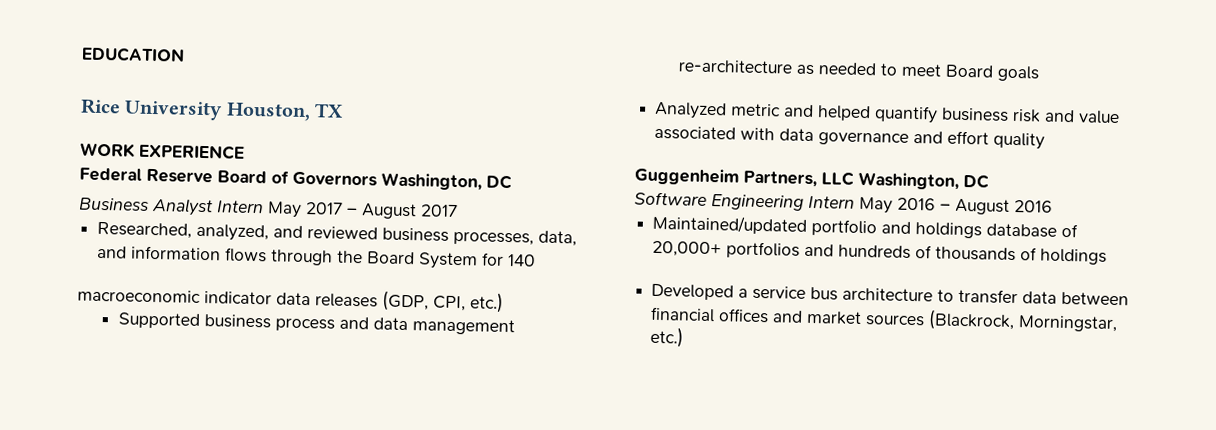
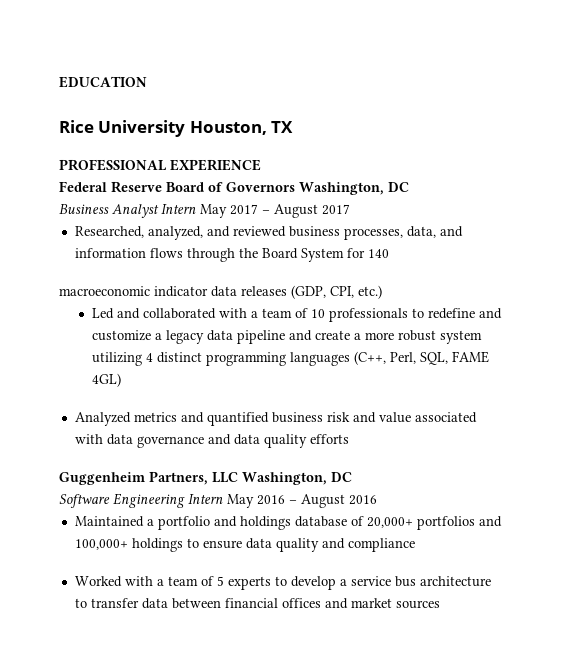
- WORK EXPERIENCE
+ PROFESSIONAL EXPERIENCE
- Supported business process and data management re-architecture as needed to meet Board goals
- Analyzed metric and helped quantify business risk and value associated with data governance and effort quality
+ Led and collaborated with a team of 10 professionals to redefine and customize a legacy data pipeline and create a more robust system utilizing 4 distinct programming languages (C++, Perl, SQL, FAME 4GL)
+ Analyzed metrics and quantified business risk and value associated with data governance and data quality efforts
- Maintained/updated portfolio and holdings database of 20,000+ portfolios and hundreds of thousands of holdings
- Developed a service bus architecture to transfer data between financial offices and market sources (Blackrock, Morningstar, etc.)
+ Maintained a portfolio and holdings database of 20,000+ portfolios and 100,000+ holdings to ensure data quality and compliance
+ Worked with a team of 5 experts to develop a service bus architecture to transfer data between financial offices and market sources

